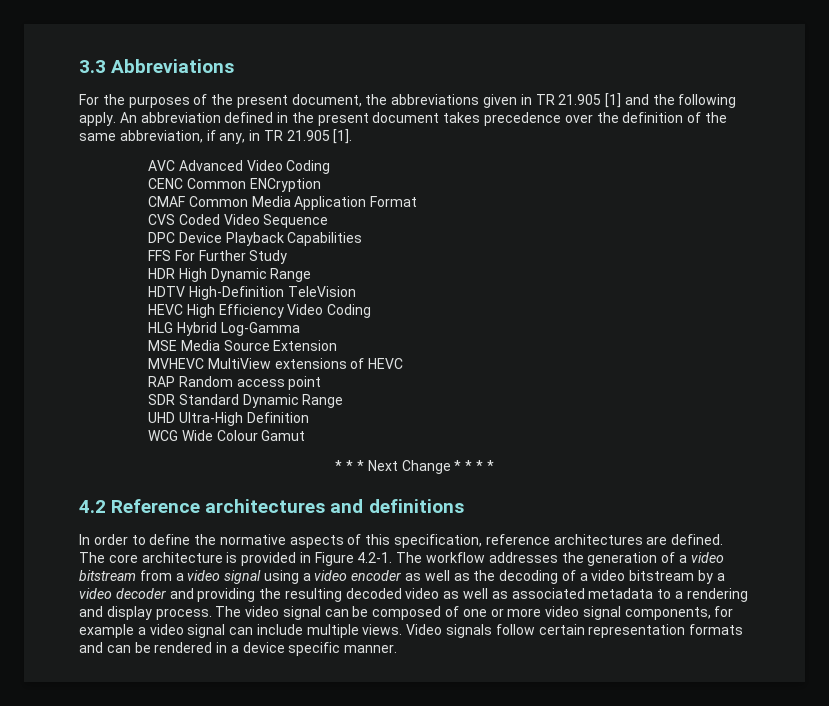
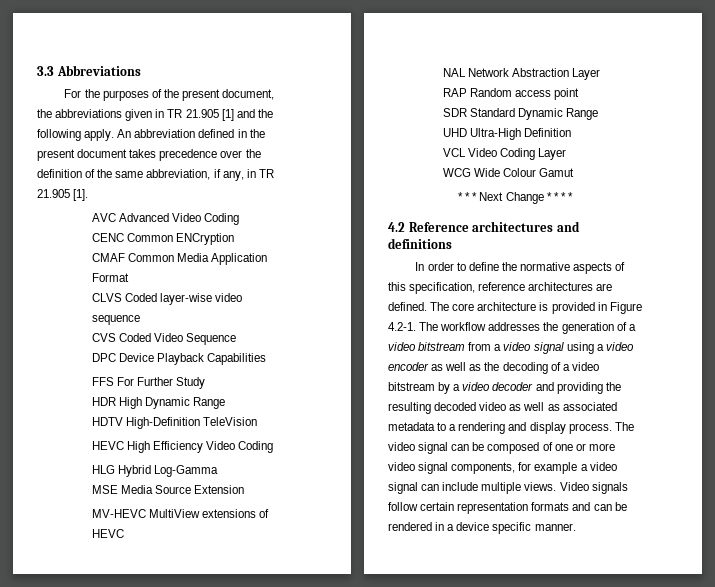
+ CLVS Coded layer-wise video sequence
- MVHEVC MultiView extensions of HEVC
+ MV-HEVC MultiView extensions of HEVC
+ NAL Network Abstraction Layer
+ VCL Video Coding Layer

